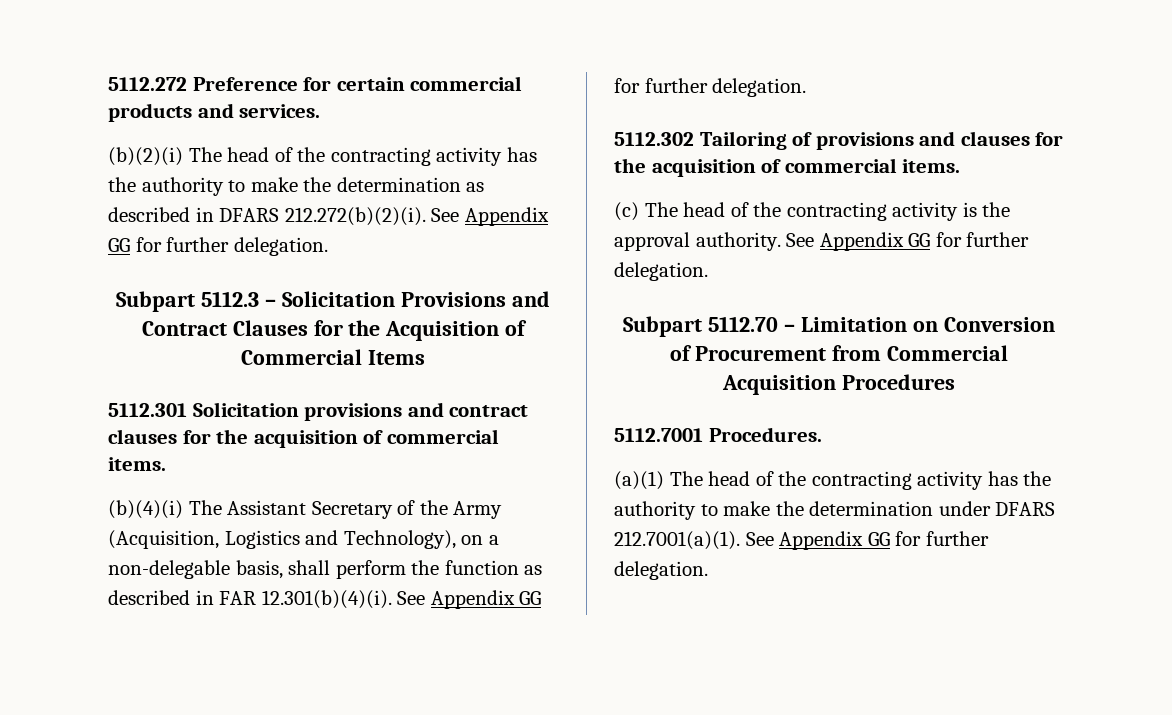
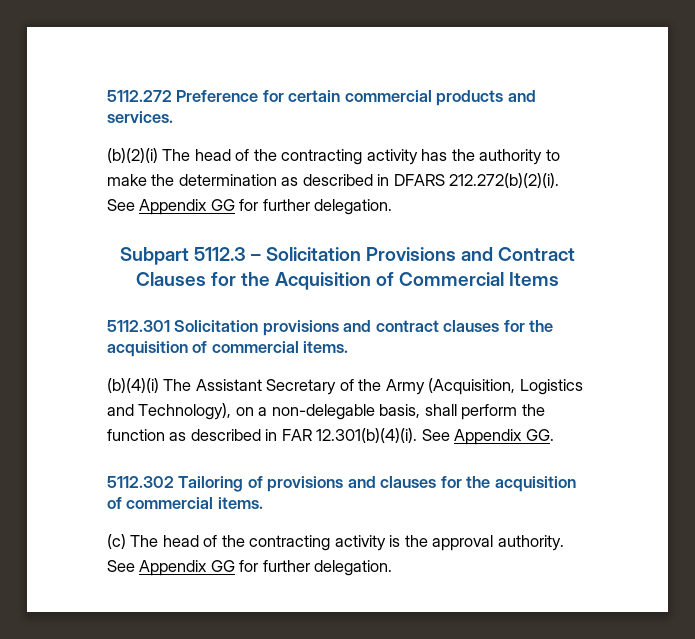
- (b)(4)(i) The Assistant Secretary of the Army (Acquisition, Logistics and Technology), on a non-delegable basis, shall perform the function as described in FAR 12.301(b)(4)(i). See Appendix GG for further delegation.
+ (b)(4)(i) The Assistant Secretary of the Army (Acquisition, Logistics and Technology), on a non-delegable basis, shall perform the function as described in FAR 12.301(b)(4)(i). See Appendix GG.
- Subpart 5112.70 – Limitation on Conversion of Procurement from Commercial Acquisition Procedures
- 5112.7001 Procedures.
- (a)(1) The head of the contracting activity has the authority to make the determination under DFARS 212.7001(a)(1). See Appendix GG for further delegation.

